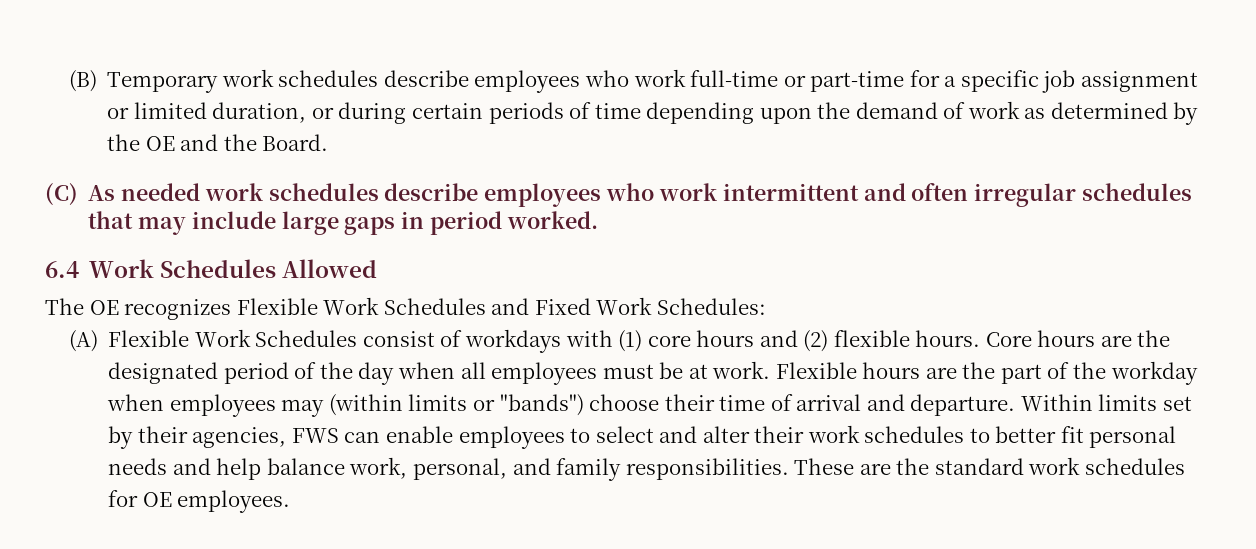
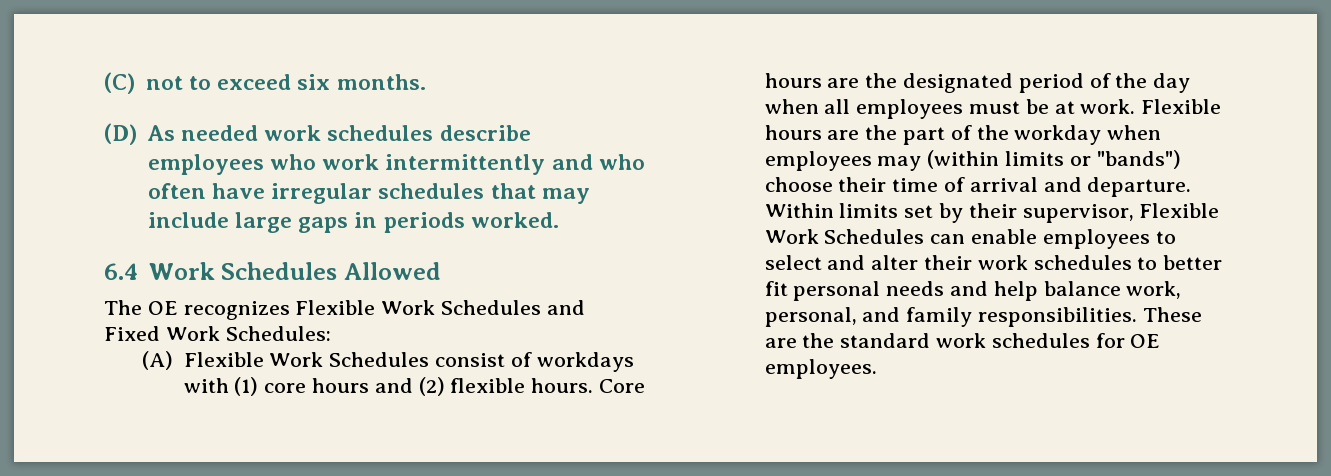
- (B) Temporary work schedules describe employees who work full-time or part-time for a specific job assignment or limited duration, or during certain periods of time depending upon the demand of work as determined by the OE and the Board.
- (C) As needed work schedules describe employees who work intermittent and often irregular schedules that may include large gaps in period worked.
+ (C) not to exceed six months.
+ (D) As needed work schedules describe employees who work intermittently and who often have irregular schedules that may include large gaps in periods worked.
- Within limits set by their agencies, FWS can enable employees to select and alter their work schedules to better fit personal needs and help balance work, personal, and family responsibilities.
+ Within limits set by their supervisor, Flexible Work Schedules can enable employees to select and alter their work schedules to better fit personal needs and help balance work, personal, and family responsibilities.

